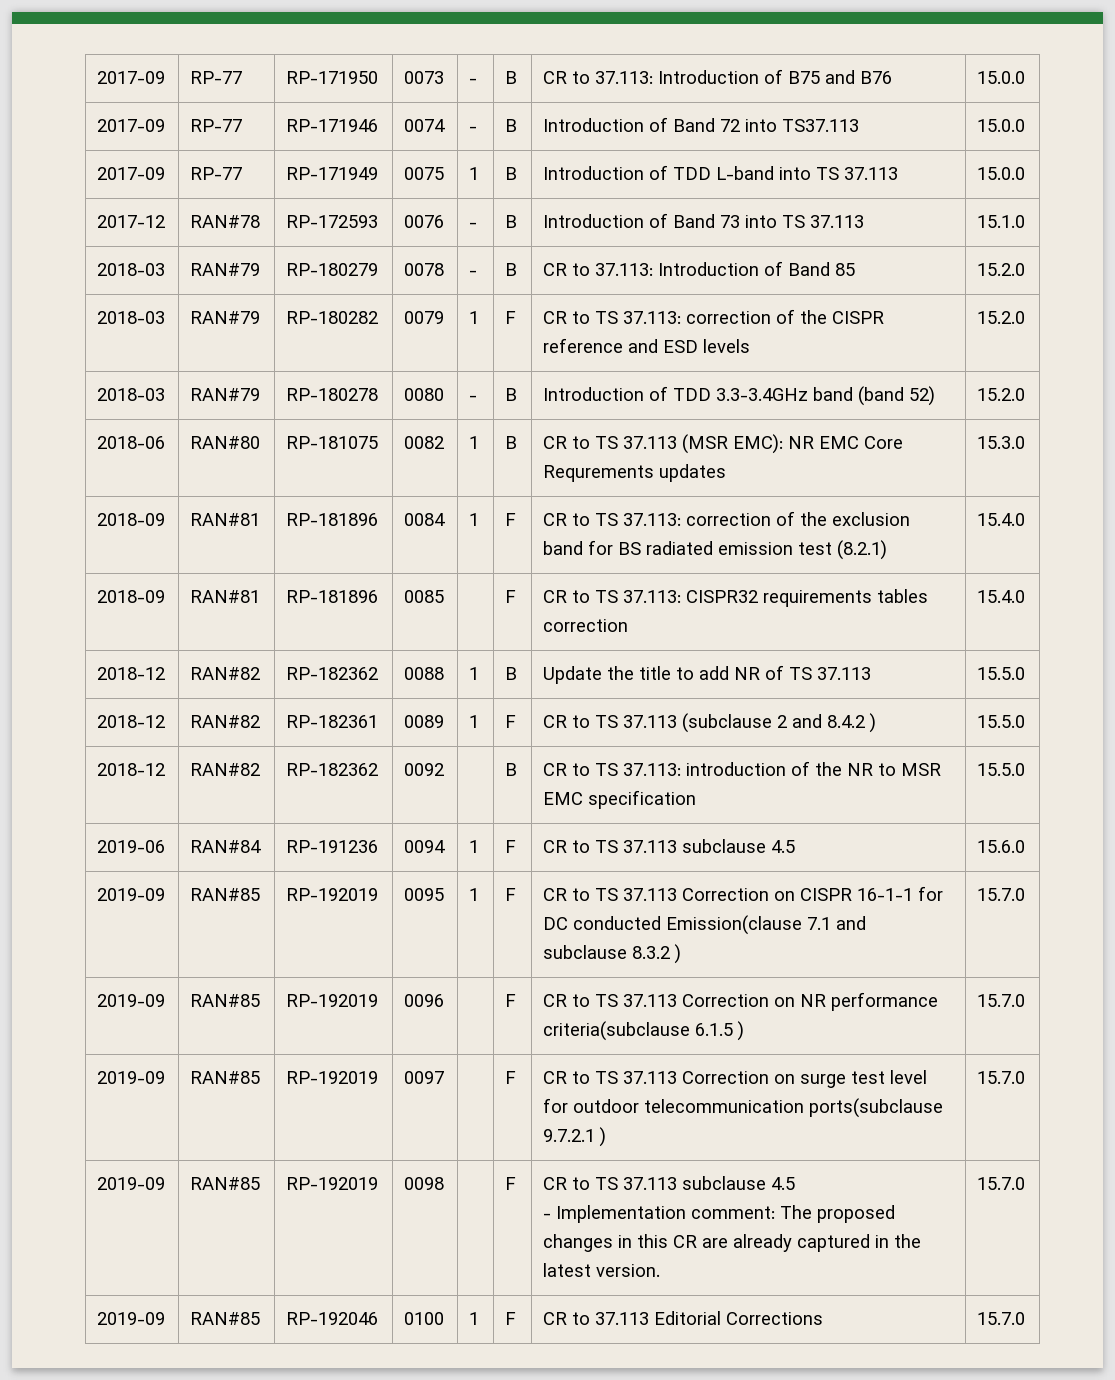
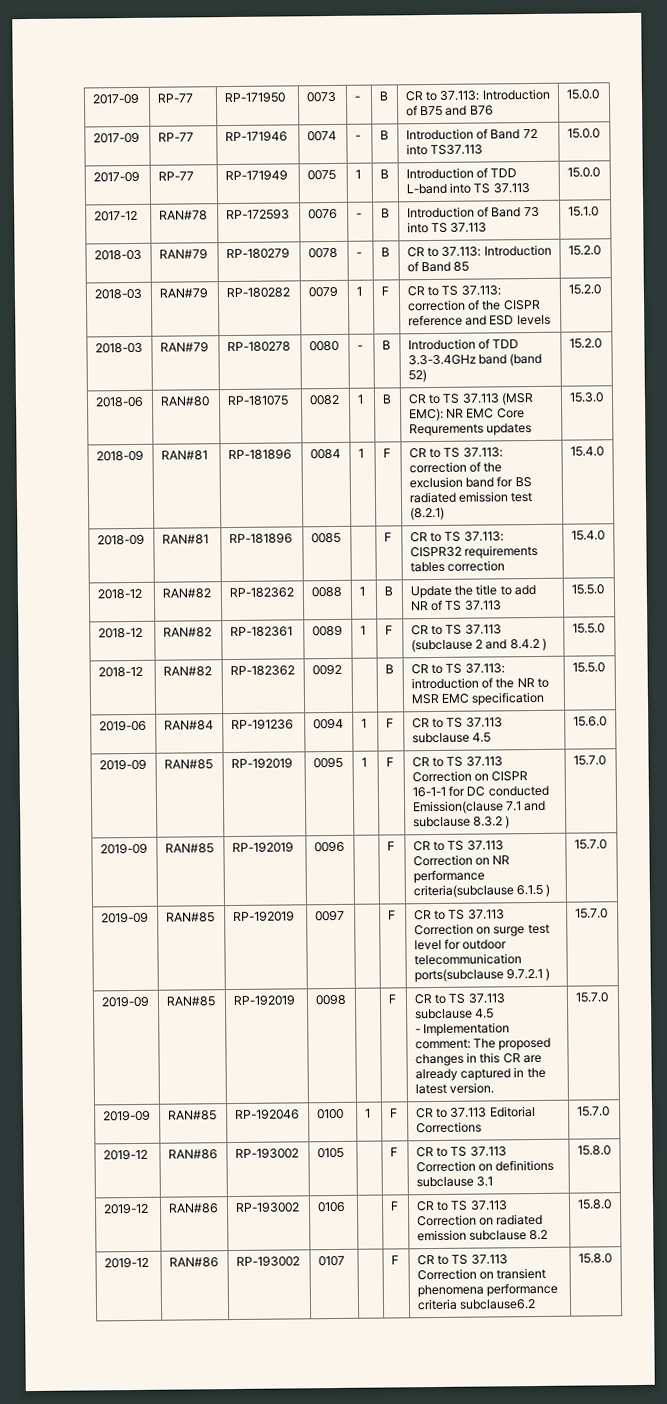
+ 2019-12 | RAN#86 | RP-193002 | 0105 | | F | CR to TS 37.113 Correction on definitions subclause 3.1 | 15.8.0
+ 2019-12 | RAN#86 | RP-193002 | 0106 | | F | CR to TS 37.113 Correction on radiated emission subclause 8.2 | 15.8.0
+ 2019-12 | RAN#86 | RP-193002 | 0107 | | F | CR to TS 37.113 Correction on transient phenomena performance criteria subclause6.2 | 15.8.0

